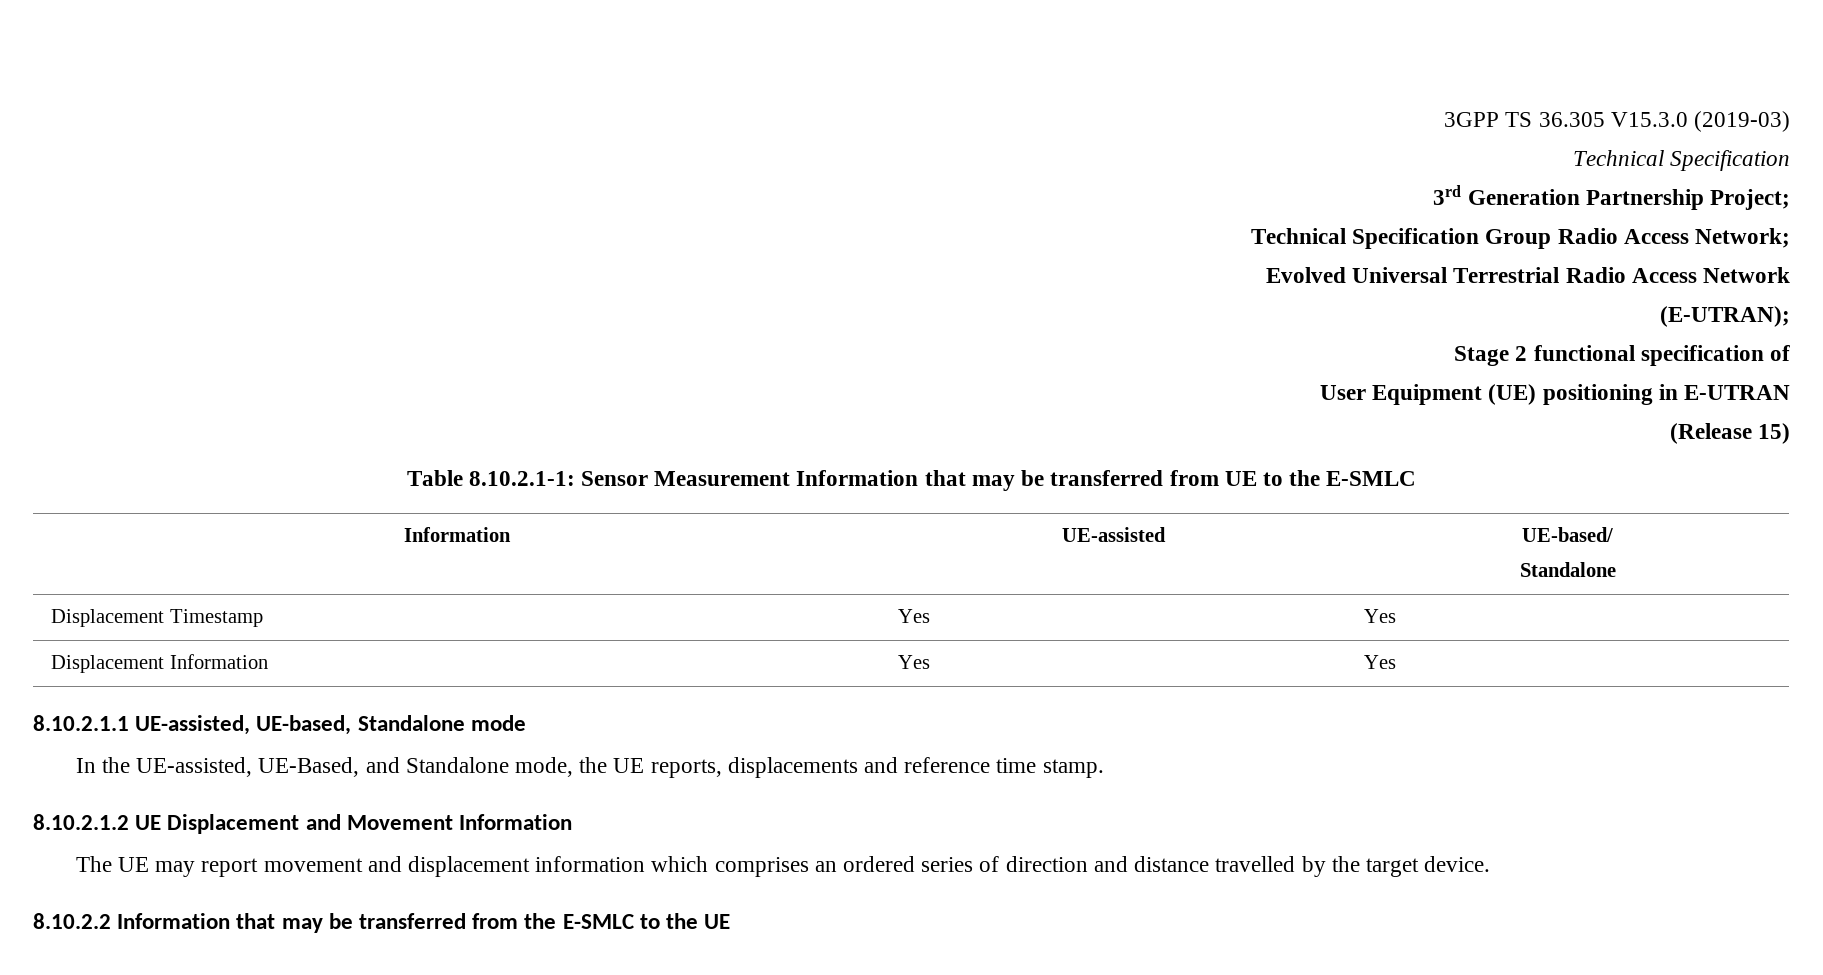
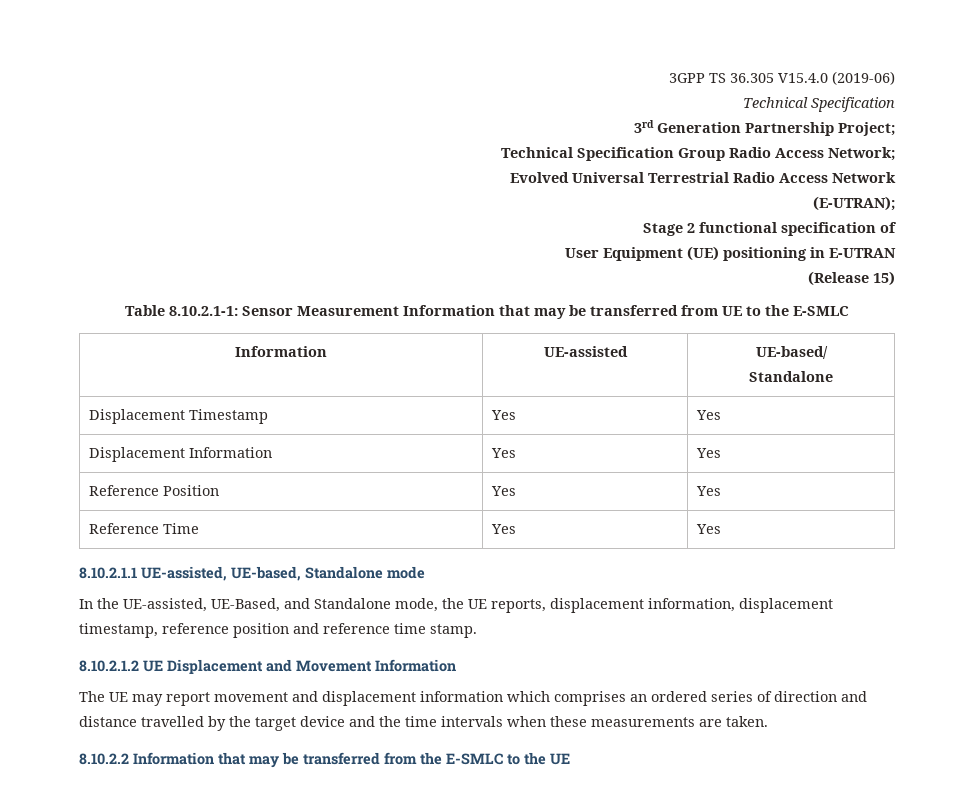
- 3GPP TS 36.305 V15.3.0 (2019-03)
+ 3GPP TS 36.305 V15.4.0 (2019-06)
+ Reference Position | Yes | Yes
+ Reference Time | Yes | Yes
- In the UE-assisted, UE-Based, and Standalone mode, the UE reports, displacements and reference time stamp.
+ In the UE-assisted, UE-Based, and Standalone mode, the UE reports, displacement information, displacement timestamp, reference position and reference time stamp.
- The UE may report movement and displacement information which comprises an ordered series of direction and distance travelled by the target device.
+ The UE may report movement and displacement information which comprises an ordered series of direction and distance travelled by the target device and the time intervals when these measurements are taken.

